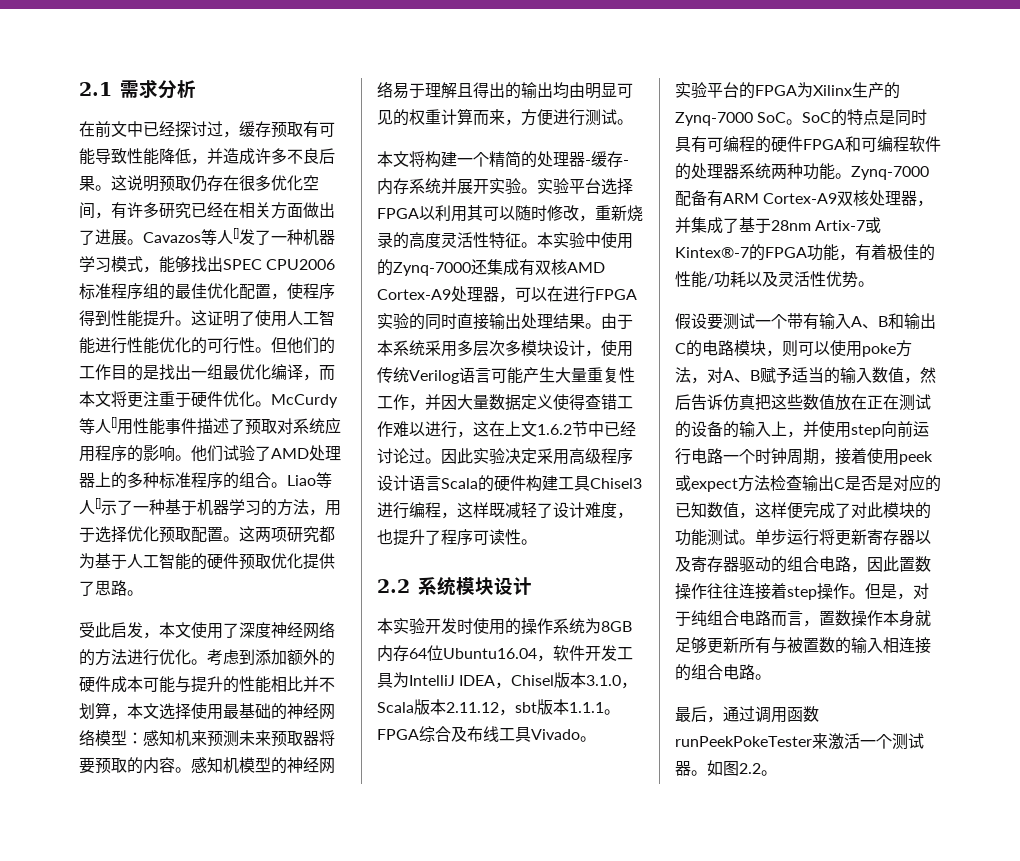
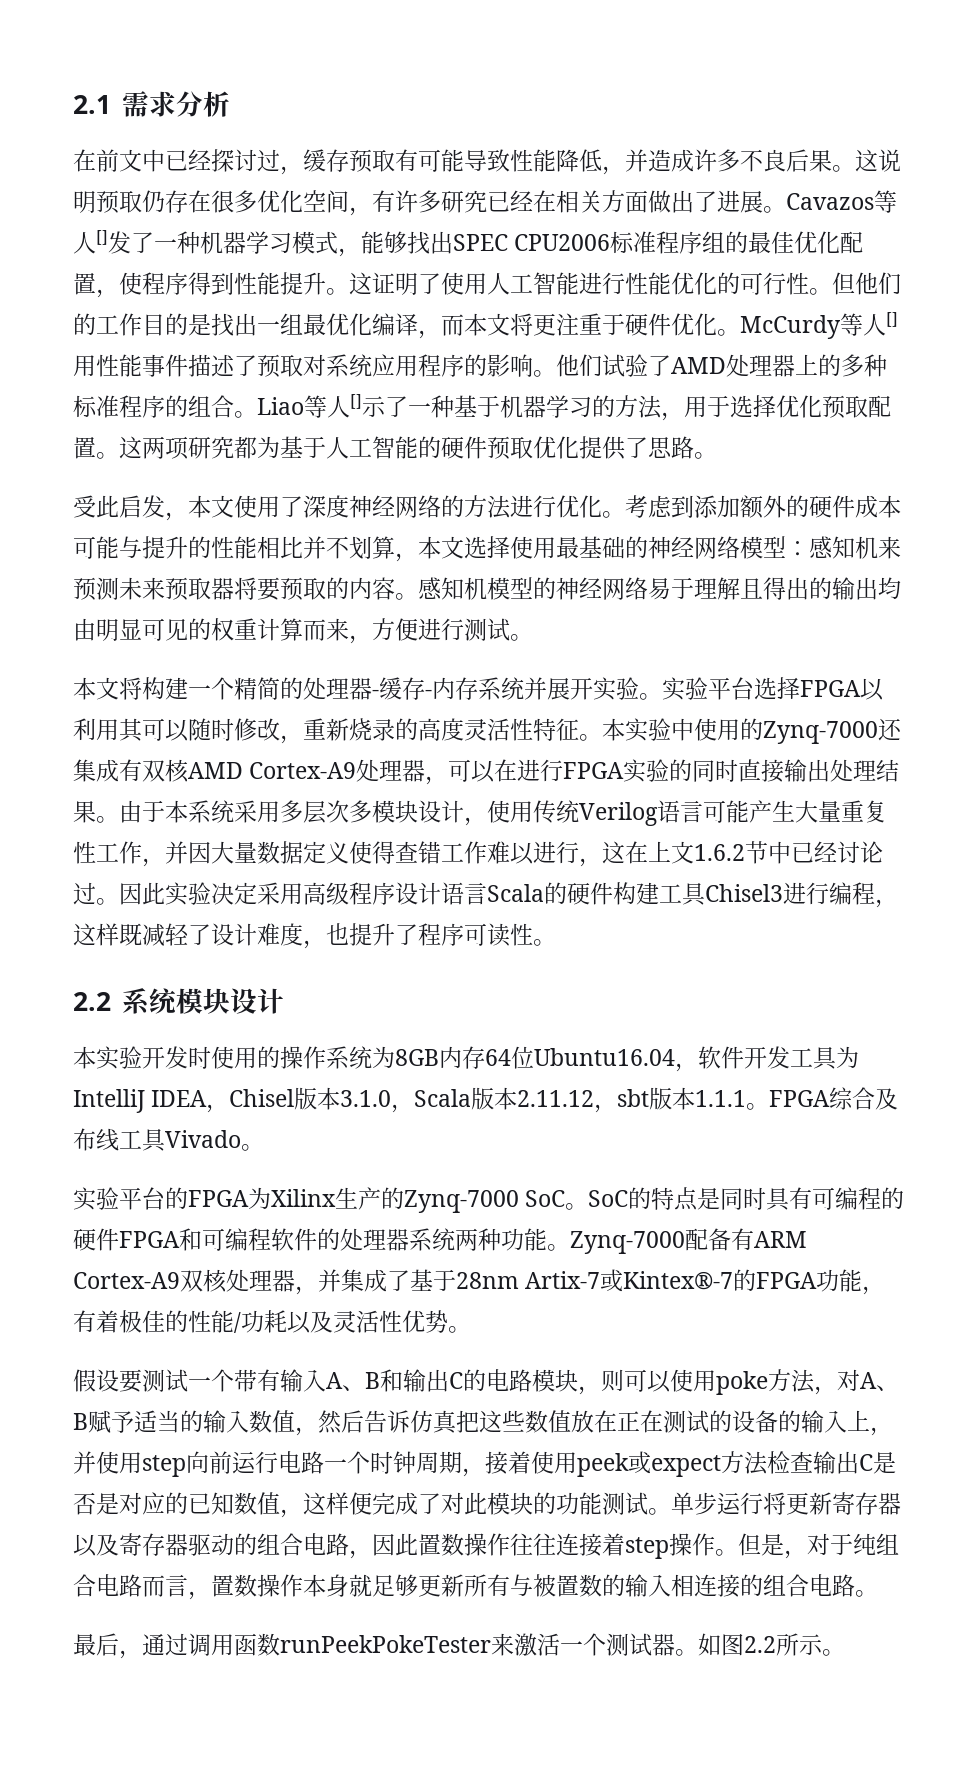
- 如图2.2。
+ 如图2.2所示。

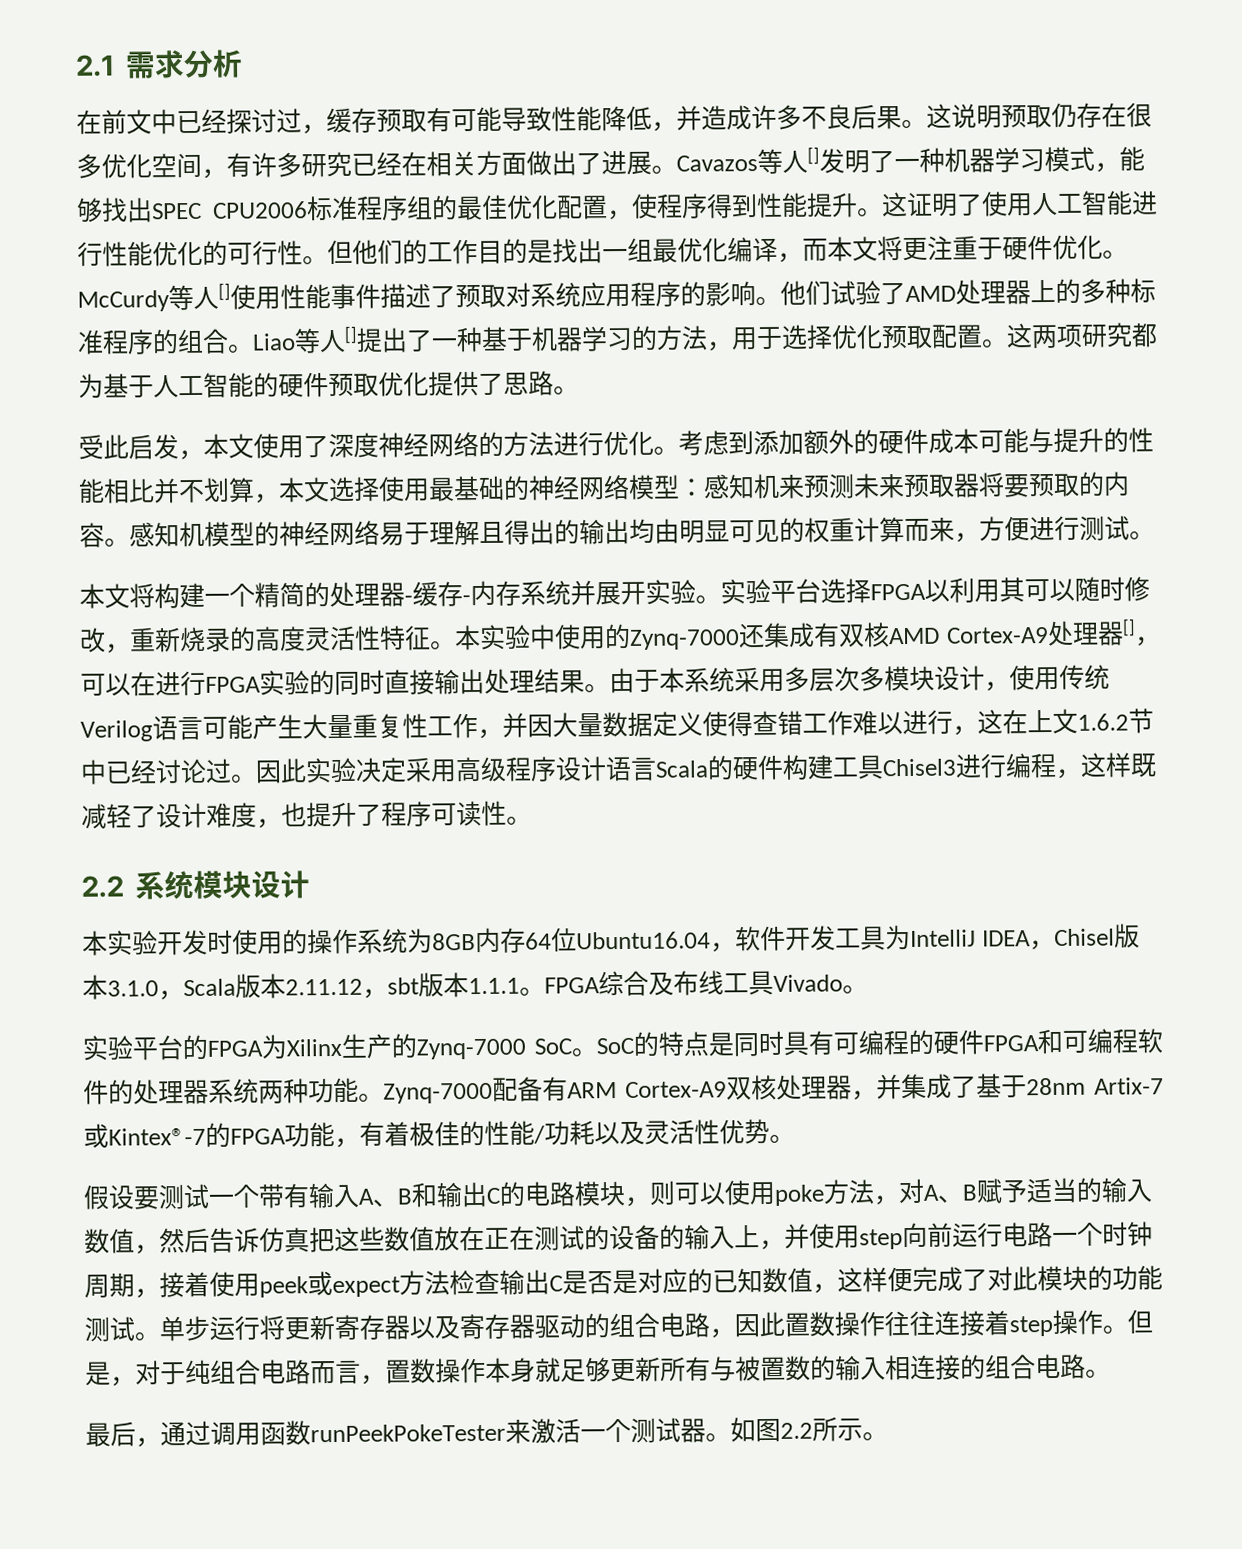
- Cavazos等人[]发了一种机器学习模式，能够找出SPEC CPU2006标准程序组的最佳优化配置，使程序得到性能提升。
+ Cavazos等人[]发明了一种机器学习模式，能够找出SPEC CPU2006标准程序组的最佳优化配置，使程序得到性能提升。
- McCurdy等人[]用性能事件描述了预取对系统应用程序的影响。
+ McCurdy等人[]使用性能事件描述了预取对系统应用程序的影响。
- Liao等人[]示了一种基于机器学习的方法，用于选择优化预取配置。
+ Liao等人[]提出了一种基于机器学习的方法，用于选择优化预取配置。
- 本实验中使用的Zynq-7000还集成有双核AMD Cortex-A9处理器，可以在进行FPGA实验的同时直接输出处理结果。
+ 本实验中使用的Zynq-7000还集成有双核AMD Cortex-A9处理器[]，可以在进行FPGA实验的同时直接输出处理结果。

